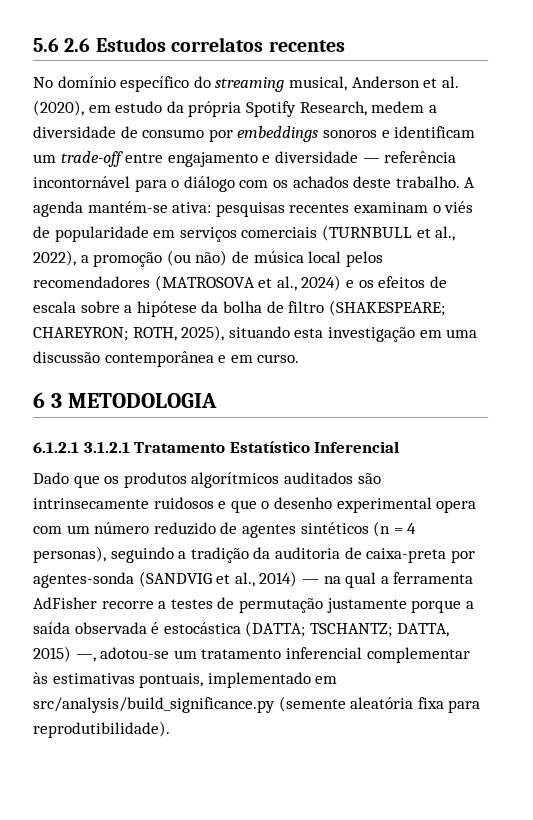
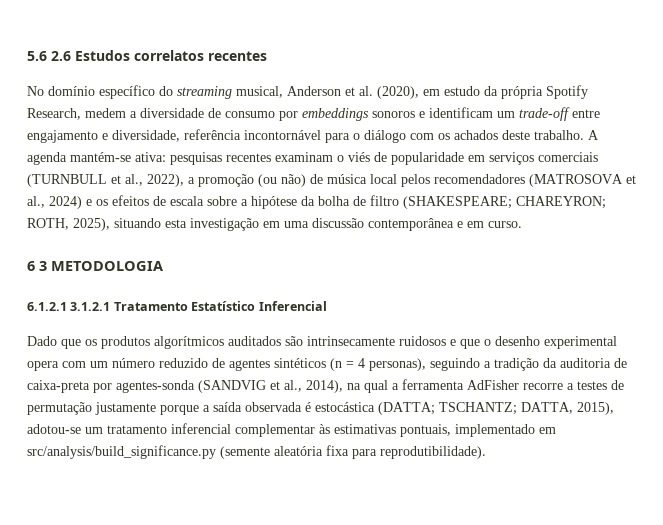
- No domínio específico do streaming musical, Anderson et al. (2020), em estudo da própria Spotify Research, medem a diversidade de consumo por embeddings sonoros e identificam um trade-off entre engajamento e diversidade — referência incontornável para o diálogo com os achados deste trabalho.
+ No domínio específico do streaming musical, Anderson et al. (2020), em estudo da própria Spotify Research, medem a diversidade de consumo por embeddings sonoros e identificam um trade-off entre engajamento e diversidade, referência incontornável para o diálogo com os achados deste trabalho.
- Dado que os produtos algorítmicos auditados são intrinsecamente ruidosos e que o desenho experimental opera com um número reduzido de agentes sintéticos (n = 4 personas), seguindo a tradição da auditoria de caixa-preta por agentes-sonda (SANDVIG et al., 2014) — na qual a ferramenta AdFisher recorre a testes de permutação justamente porque a saída observada é estocástica (DATTA;
+ Dado que os produtos algorítmicos auditados são intrinsecamente ruidosos e que o desenho experimental opera com um número reduzido de agentes sintéticos (n = 4 personas), seguindo a tradição da auditoria de caixa-preta por agentes-sonda (SANDVIG et al., 2014), na qual a ferramenta AdFisher recorre a testes de permutação justamente porque a saída observada é estocástica (DATTA;
- DATTA, 2015) —, adotou-se um tratamento inferencial complementar às estimativas pontuais, implementado em src/analysis/build_significance.py (semente aleatória fixa para reprodutibilidade).
+ DATTA, 2015), adotou-se um tratamento inferencial complementar às estimativas pontuais, implementado em src/analysis/build_significance.py (semente aleatória fixa para reprodutibilidade).

